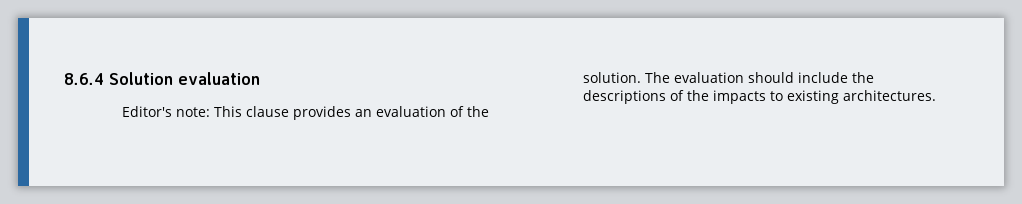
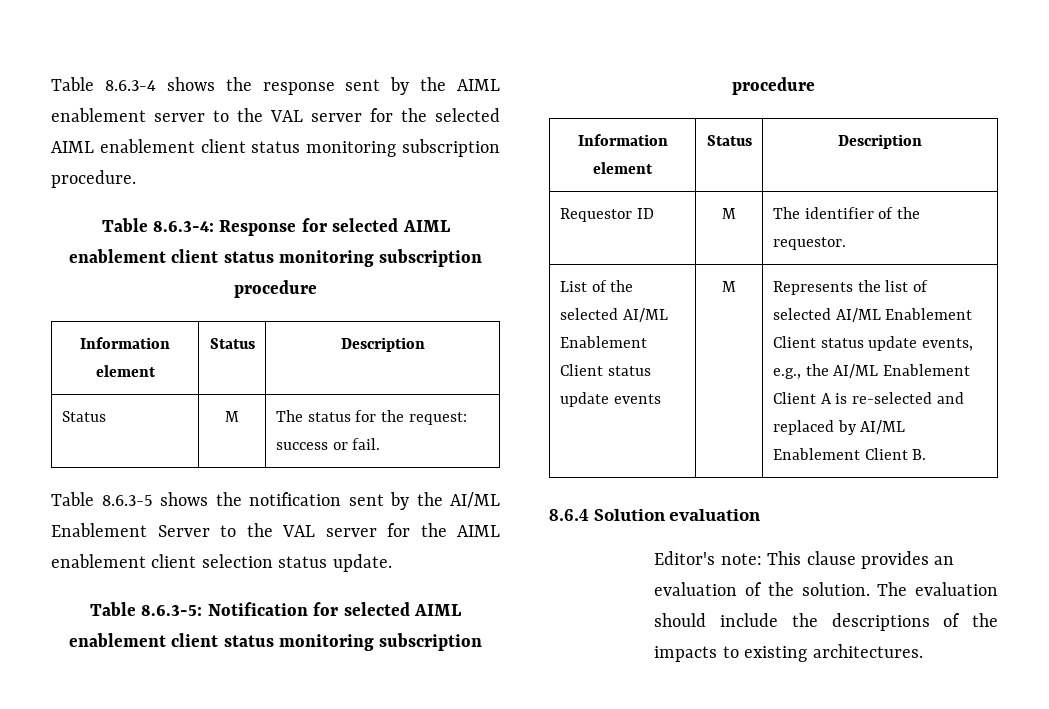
+ Table 8.6.3-4 shows the response sent by the AIML enablement server to the VAL server for the selected AIML enablement client status monitoring subscription procedure.
+ Table 8.6.3-4: Response for selected AIML enablement client status monitoring subscription procedure
+ Information element | Status | Description
+ Status | M | The status for the request: success or fail.
+ Table 8.6.3-5 shows the notification sent by the AI/ML Enablement Server to the VAL server for the AIML enablement client selection status update.
+ Table 8.6.3-5: Notification for selected AIML enablement client status monitoring subscription procedure
+ Information element | Status | Description
+ Requestor ID | M | The identifier of the requestor.
+ List of the selected AI/ML Enablement Client status update events | M | Represents the list of selected AI/ML Enablement Client status update events, e.g., the AI/ML Enablement Client A is re-selected and replaced by AI/ML Enablement Client B.

